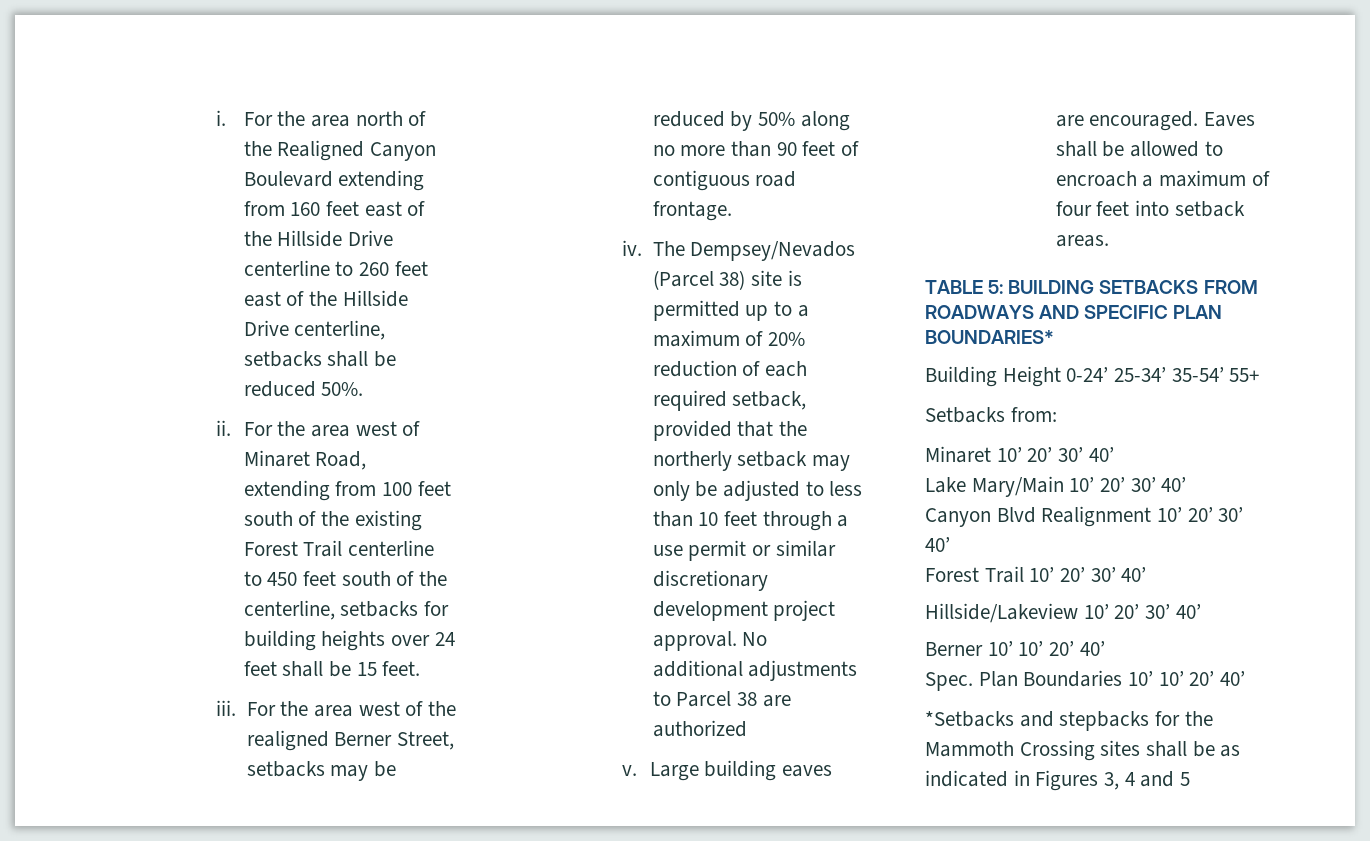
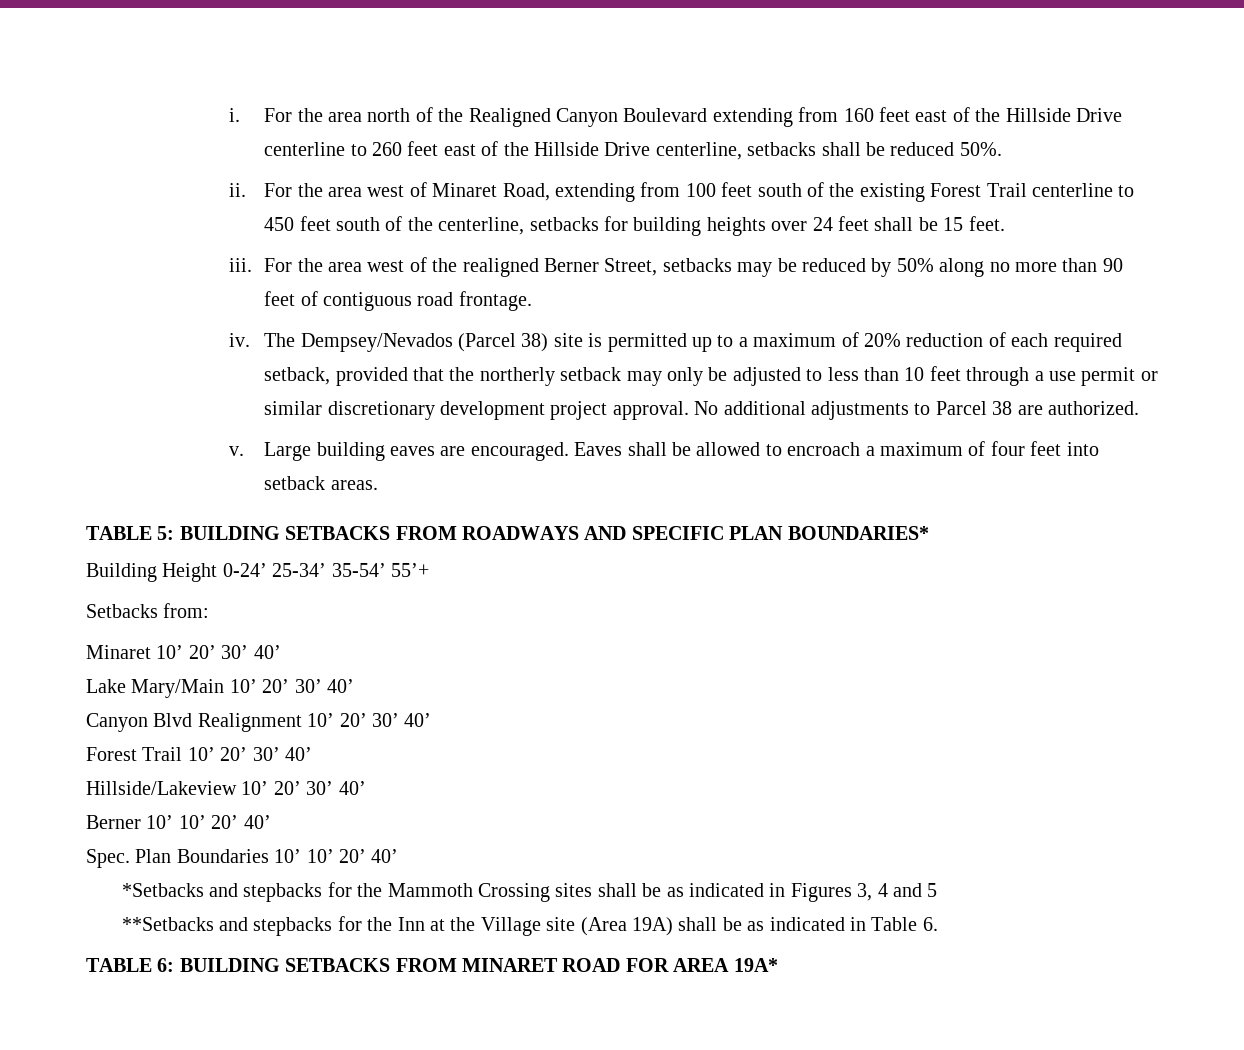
- No additional adjustments to Parcel 38 are authorized
+ No additional adjustments to Parcel 38 are authorized.
- Building Height 0-24’ 25-34’ 35-54’ 55+
+ Building Height 0-24’ 25-34’ 35-54’ 55’+
+ **Setbacks and stepbacks for the Inn at the Village site (Area 19A) shall be as indicated in Table 6.
+ TABLE 6: BUILDING SETBACKS FROM MINARET ROAD FOR AREA 19A*

